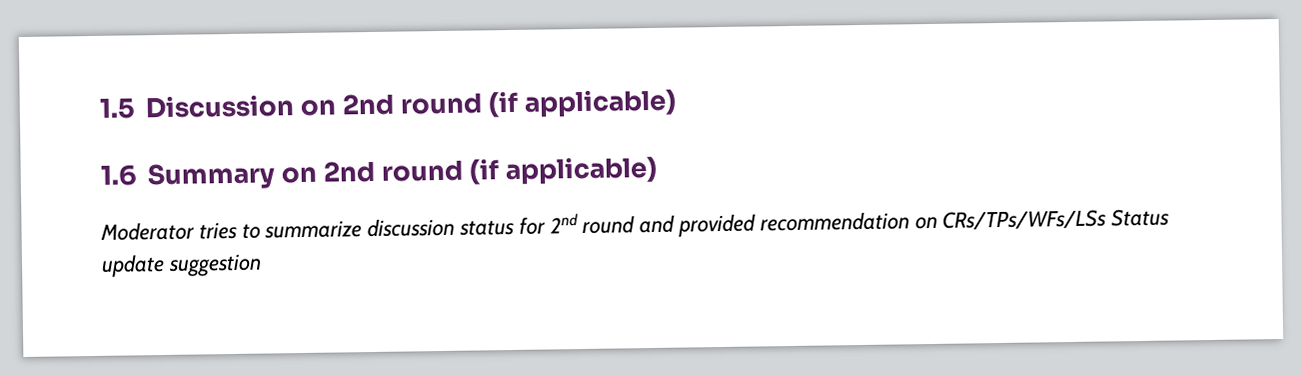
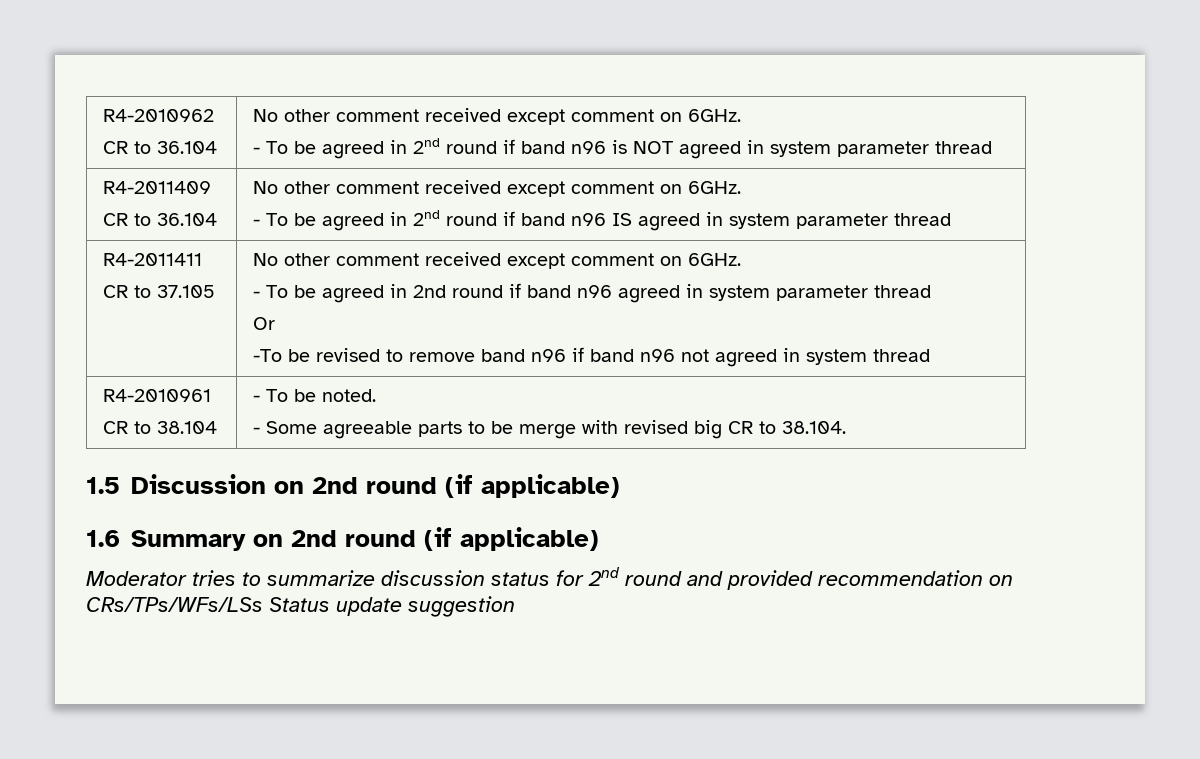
+ R4-2010962
+ CR to 36.104 | No other comment received except comment on 6GHz.
+ - To be agreed in 2nd round if band n96 is NOT agreed in system parameter thread
+ R4-2011409
+ CR to 36.104 | No other comment received except comment on 6GHz.
+ - To be agreed in 2nd round if band n96 IS agreed in system parameter thread
+ R4-2011411
+ CR to 37.105 | No other comment received except comment on 6GHz.
+ - To be agreed in 2nd round if band n96 agreed in system parameter thread
+ Or
+ -To be revised to remove band n96 if band n96 not agreed in system thread
+ R4-2010961
+ CR to 38.104 | - To be noted.
+ - Some agreeable parts to be merge with revised big CR to 38.104.

